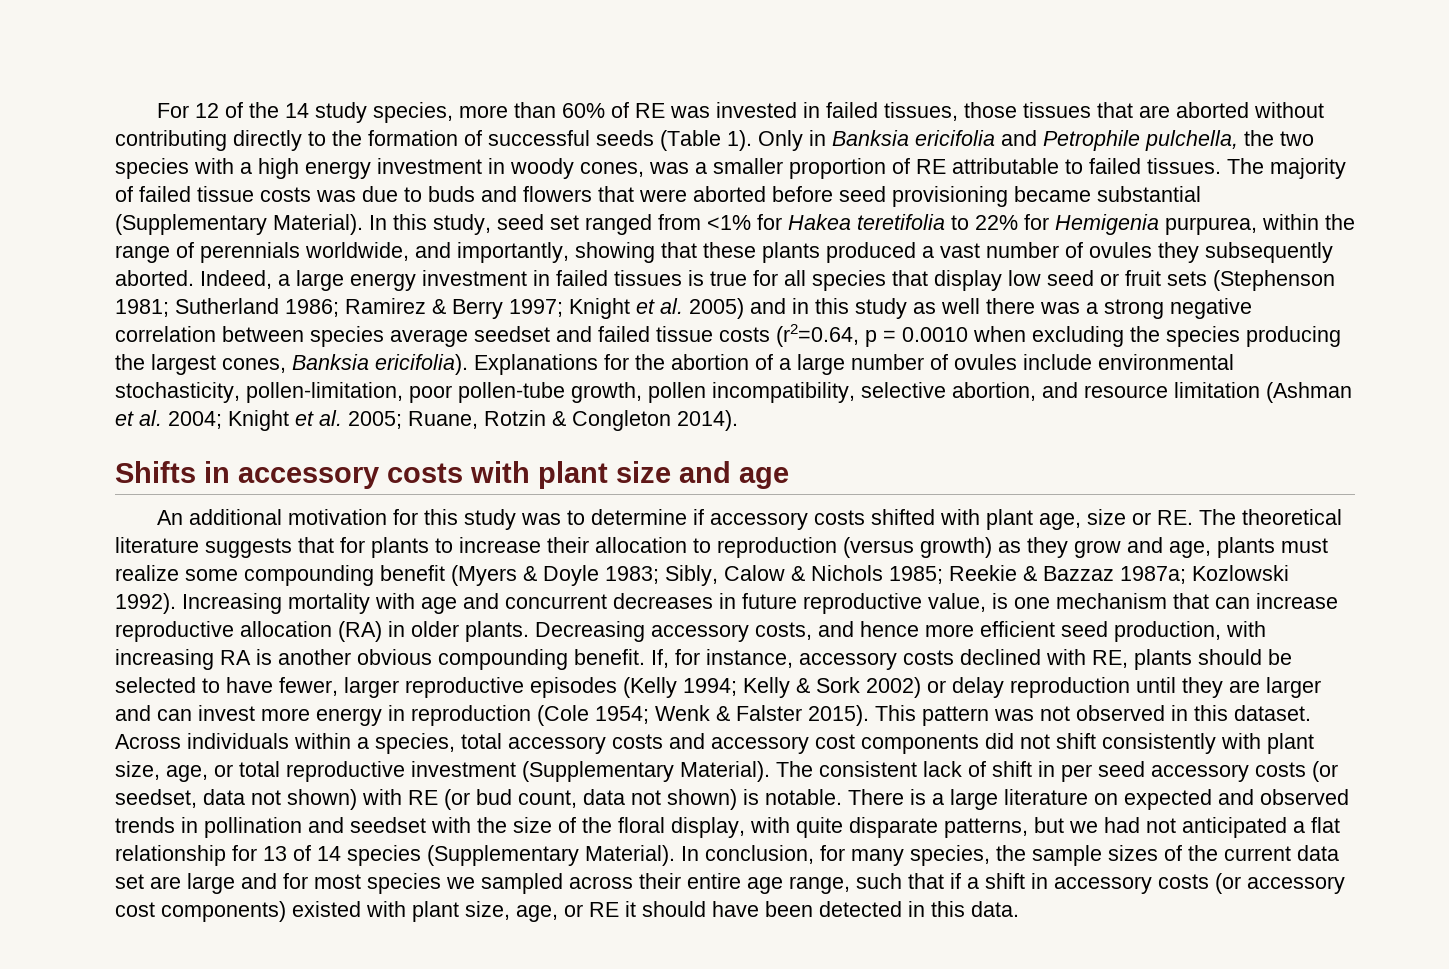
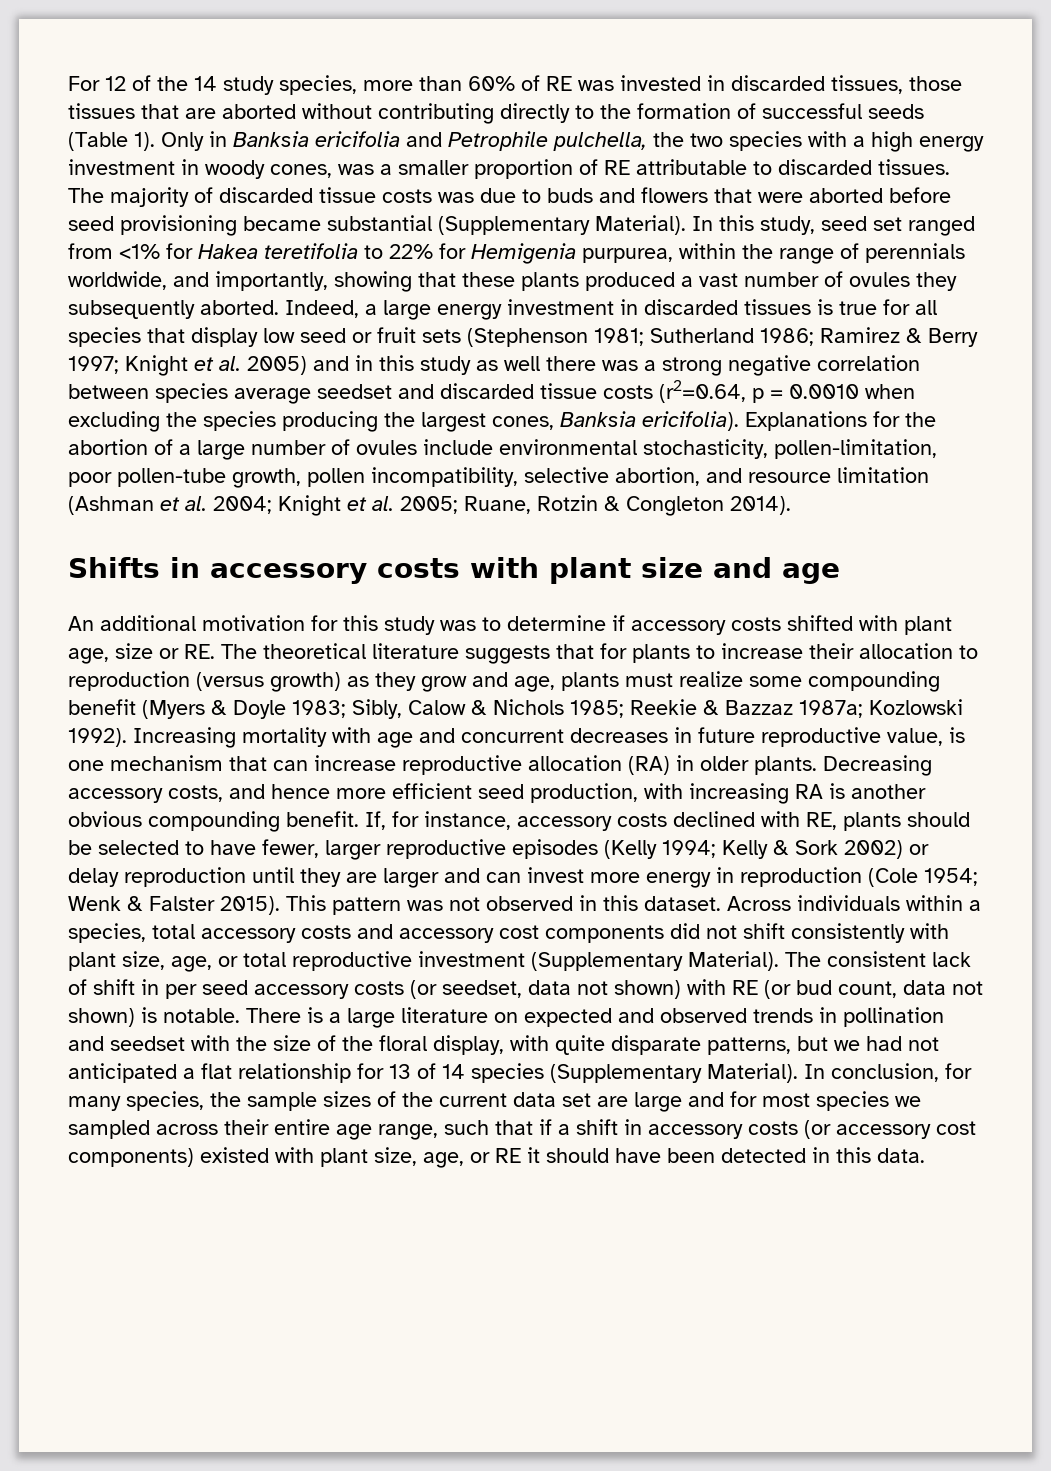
- For 12 of the 14 study species, more than 60% of RE was invested in failed tissues, those tissues that are aborted without contributing directly to the formation of successful seeds (Table 1).
+ For 12 of the 14 study species, more than 60% of RE was invested in discarded tissues, those tissues that are aborted without contributing directly to the formation of successful seeds (Table 1).
- Only in Banksia ericifolia and Petrophile pulchella, the two species with a high energy investment in woody cones, was a smaller proportion of RE attributable to failed tissues.
+ Only in Banksia ericifolia and Petrophile pulchella, the two species with a high energy investment in woody cones, was a smaller proportion of RE attributable to discarded tissues.
- The majority of failed tissue costs was due to buds and flowers that were aborted before seed provisioning became substantial (Supplementary Material).
+ The majority of discarded tissue costs was due to buds and flowers that were aborted before seed provisioning became substantial (Supplementary Material).
- Indeed, a large energy investment in failed tissues is true for all species that display low seed or fruit sets (Stephenson 1981;
+ Indeed, a large energy investment in discarded tissues is true for all species that display low seed or fruit sets (Stephenson 1981;
- Knight et al. 2005) and in this study as well there was a strong negative correlation between species average seedset and failed tissue costs (r2=0.64, p = 0.0010 when excluding the species producing the largest cones, Banksia ericifolia).
+ Knight et al. 2005) and in this study as well there was a strong negative correlation between species average seedset and discarded tissue costs (r2=0.64, p = 0.0010 when excluding the species producing the largest cones, Banksia ericifolia).

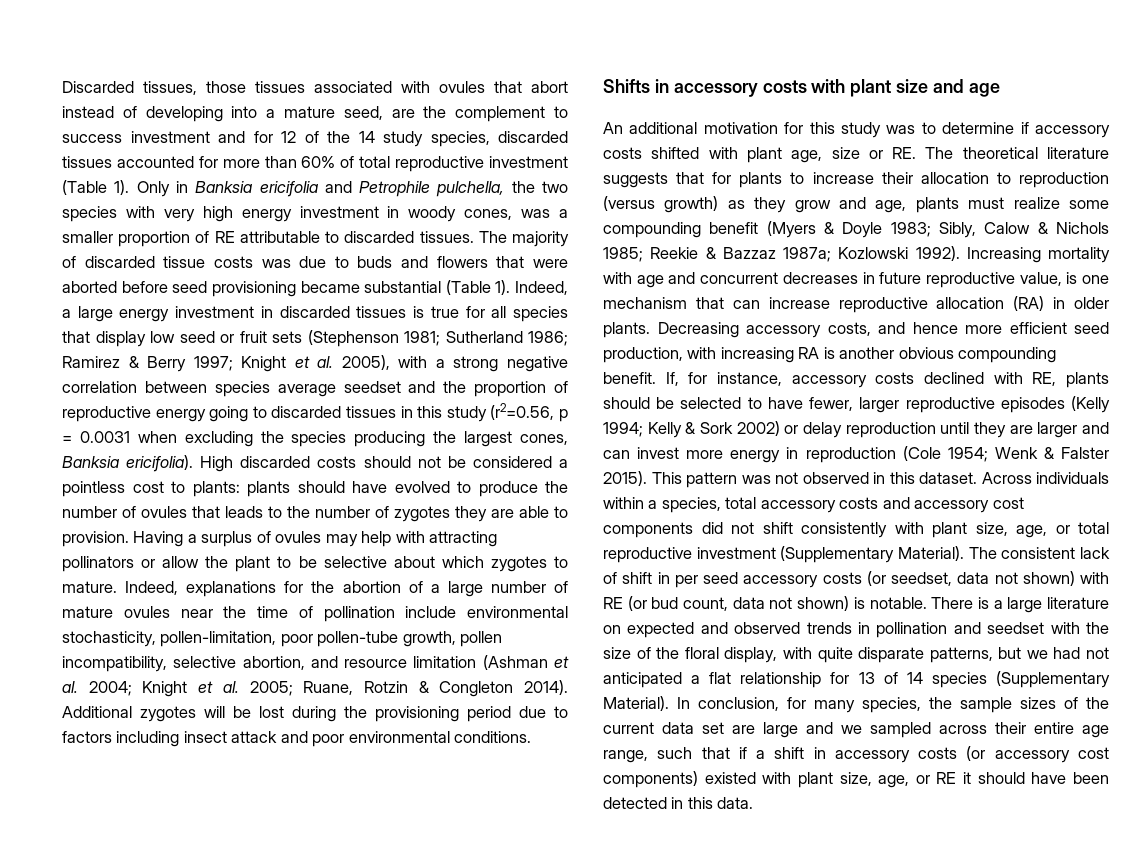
- For 12 of the 14 study species, more than 60% of RE was invested in discarded tissues, those tissues that are aborted without contributing directly to the formation of successful seeds (Table 1).
+ Discarded tissues, those tissues associated with ovules that abort instead of developing into a mature seed, are the complement to success investment and for 12 of the 14 study species, discarded tissues accounted for more than 60% of total reproductive investment (Table 1).
- Only in Banksia ericifolia and Petrophile pulchella, the two species with a high energy investment in woody cones, was a smaller proportion of RE attributable to discarded tissues.
+ Only in Banksia ericifolia and Petrophile pulchella, the two species with very high energy investment in woody cones, was a smaller proportion of RE attributable to discarded tissues.
- The majority of discarded tissue costs was due to buds and flowers that were aborted before seed provisioning became substantial (Supplementary Material). In this study, seed set ranged from <1% for Hakea teretifolia to 22% for Hemigenia purpurea, within the range of perennials worldwide, and importantly, showing that these plants produced a vast number of ovules they subsequently aborted.
+ The majority of discarded tissue costs was due to buds and flowers that were aborted before seed provisioning became substantial (Table 1).
- Indeed, a large energy investment in discarded tissues is true for all species that display low seed or fruit sets (Stephenson 1981; Sutherland 1986; Ramirez & Berry 1997; Knight et al. 2005) and in this study as well there was a strong negative correlation between species average seedset and discarded tissue costs (r2=0.64, p = 0.0010 when excluding the species producing the largest cones, Banksia ericifolia).
+ Indeed, a large energy investment in discarded tissues is true for all species that display low seed or fruit sets (Stephenson 1981; Sutherland 1986; Ramirez & Berry 1997; Knight et al. 2005), with a strong negative correlation between species average seedset and the proportion of reproductive energy going to discarded tissues in this study (r2=0.56, p = 0.0031 when excluding the species producing the largest cones, Banksia ericifolia).
- Explanations for the abortion of a large number of ovules include environmental stochasticity, pollen-limitation, poor pollen-tube growth, pollen incompatibility, selective abortion, and resource limitation (Ashman et al. 2004; Knight et al. 2005; Ruane, Rotzin & Congleton 2014).
+ High discarded costs should not be considered a pointless cost to plants: plants should have evolved to produce the number of ovules that leads to the number of zygotes they are able to provision. Having a surplus of ovules may help with attracting pollinators or allow the plant to be selective about which zygotes to mature. Indeed, explanations for the abortion of a large number of mature ovules near the time of pollination include environmental stochasticity, pollen-limitation, poor pollen-tube growth, pollen incompatibility, selective abortion, and resource limitation (Ashman et al. 2004; Knight et al. 2005; Ruane, Rotzin & Congleton 2014). Additional zygotes will be lost during the provisioning period due to factors including insect attack and poor environmental conditions.
- In conclusion, for many species, the sample sizes of the current data set are large and for most species we sampled across their entire age range, such that if a shift in accessory costs (or accessory cost components) existed with plant size, age, or RE it should have been detected in this data.
+ In conclusion, for many species, the sample sizes of the current data set are large and we sampled across their entire age range, such that if a shift in accessory costs (or accessory cost components) existed with plant size, age, or RE it should have been detected in this data.

